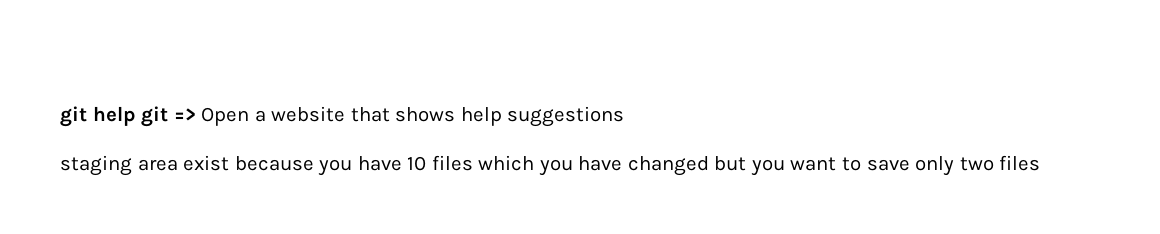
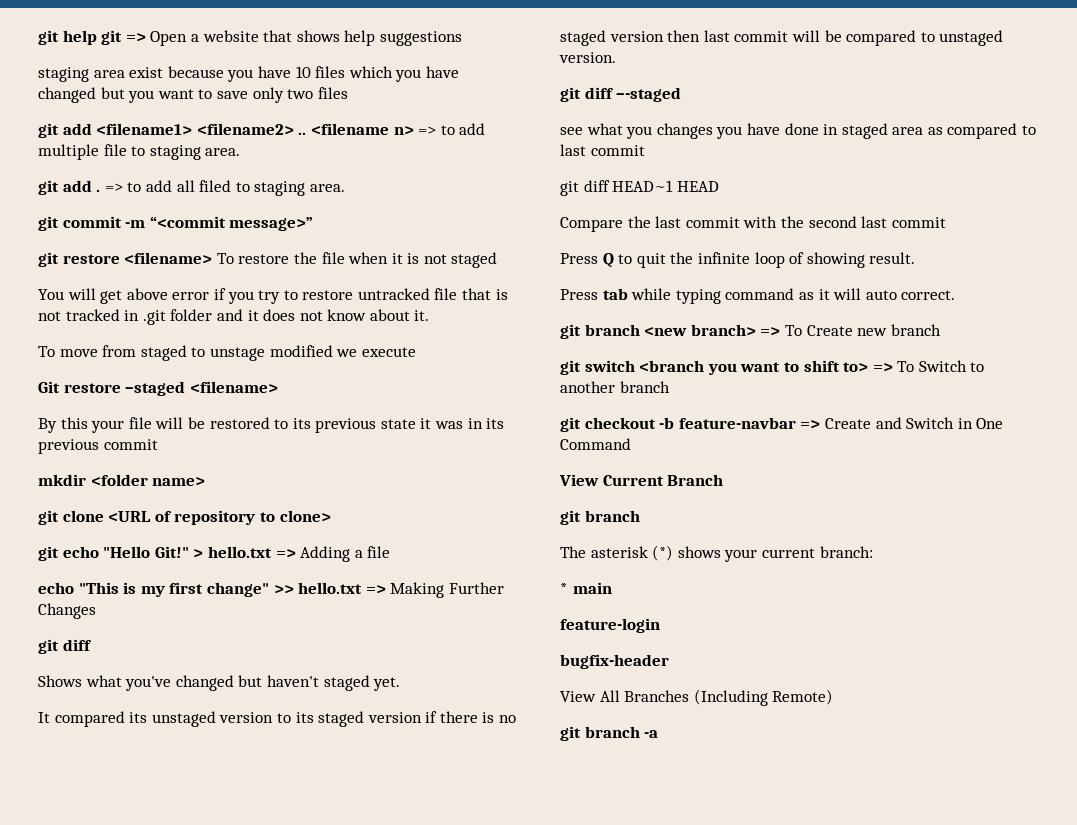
+ git add <filename1> <filename2> .. <filename n> => to add multiple file to staging area.
+ git add . => to add all filed to staging area.
+ git commit -m “<commit message>”
+ git restore <filename> To restore the file when it is not staged
+ You will get above error if you try to restore untracked file that is not tracked in .git folder and it does not know about it.
+ To move from staged to unstage modified we execute
+ Git restore –staged <filename>
+ By this your file will be restored to its previous state it was in its previous commit
+ mkdir <folder name>
+ git clone <URL of repository to clone>
+ git echo "Hello Git!" > hello.txt => Adding a file
+ echo "This is my first change" >> hello.txt => Making Further Changes
+ git diff
+ Shows what you've changed but haven't staged yet.
+ It compared its unstaged version to its staged version if there is no staged version then last commit will be compared to unstaged version.
+ git diff –-staged
+ see what you changes you have done in staged area as compared to last commit
+ git diff HEAD~1 HEAD
+ Compare the last commit with the second last commit
+ Press Q to quit the infinite loop of showing result.
+ Press tab while typing command as it will auto correct.
+ git branch <new branch> => To Create new branch
+ git switch <branch you want to shift to> => To Switch to another branch
+ git checkout -b feature-navbar => Create and Switch in One Command
+ View Current Branch
+ git branch
+ The asterisk (*) shows your current branch:
+ * main
+ feature-login
+ bugfix-header
+ View All Branches (Including Remote)
+ git branch -a

